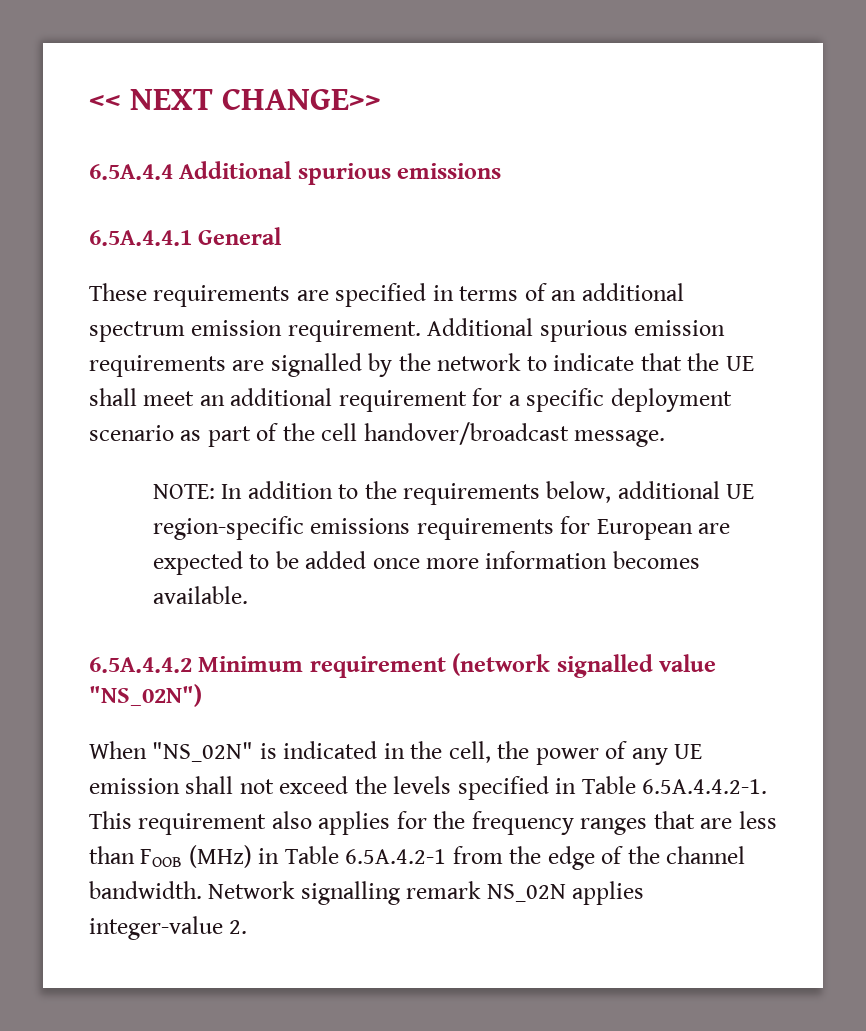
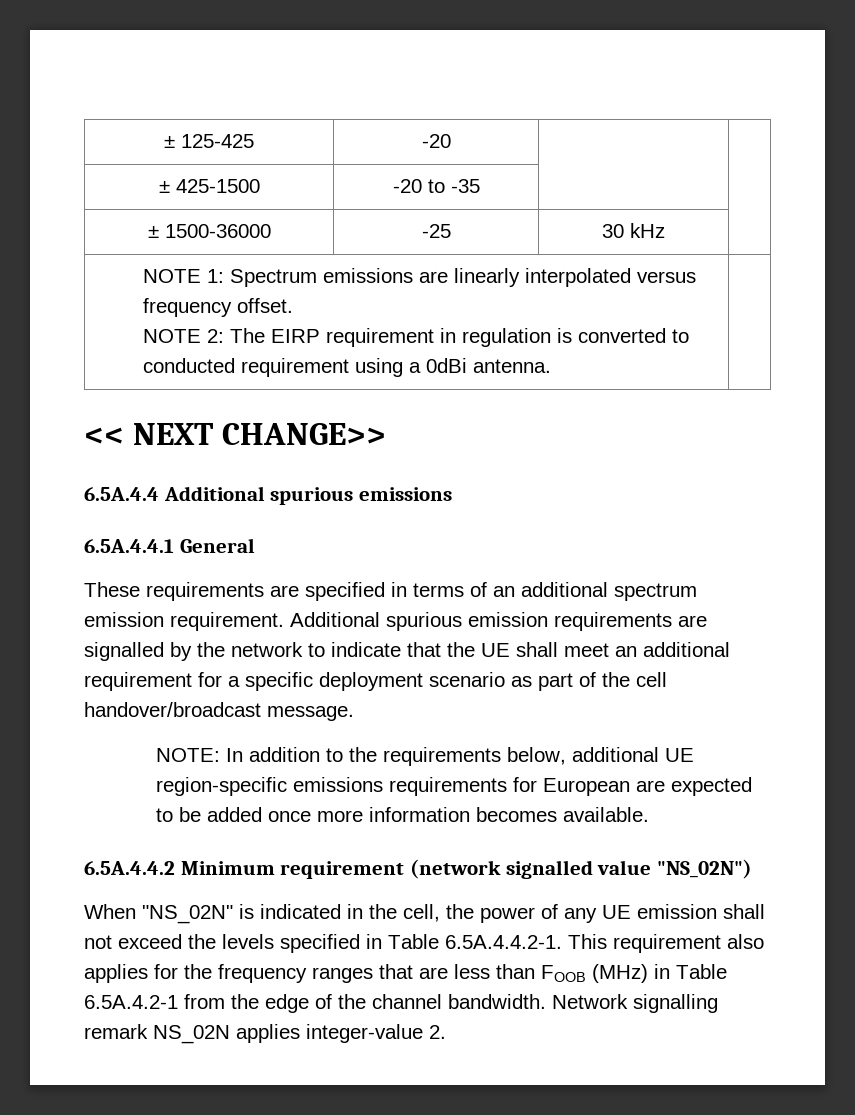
+ ± 125-425 | -20 | |
+ ± 425-1500 | -20 to -35 | |
+ ± 1500-36000 | -25 | 30 kHz |
+ NOTE 1: Spectrum emissions are linearly interpolated versus frequency offset.
+ NOTE 2: The EIRP requirement in regulation is converted to conducted requirement using a 0dBi antenna. |

